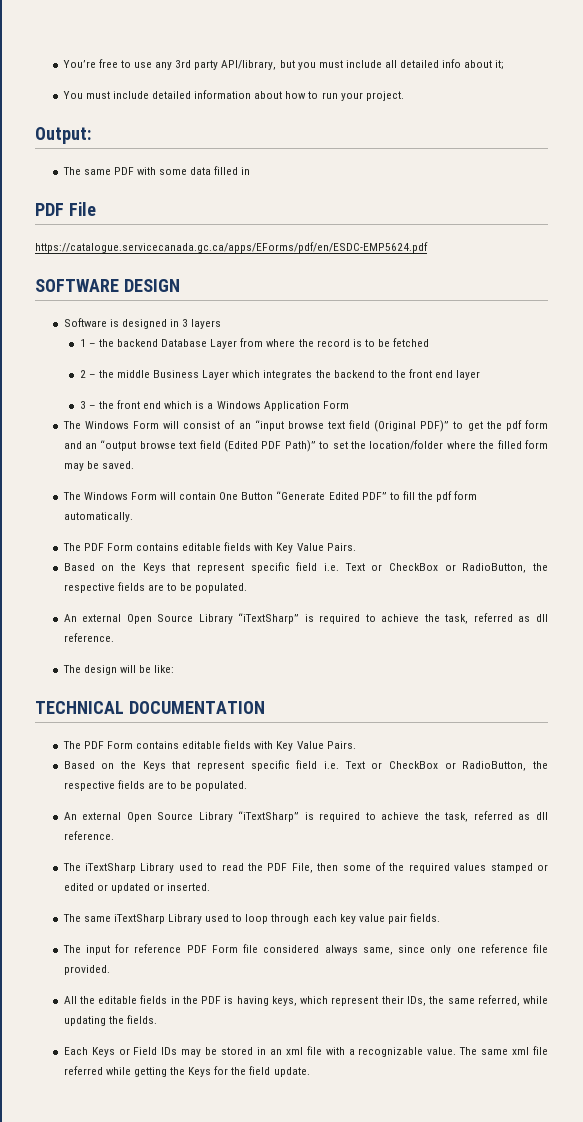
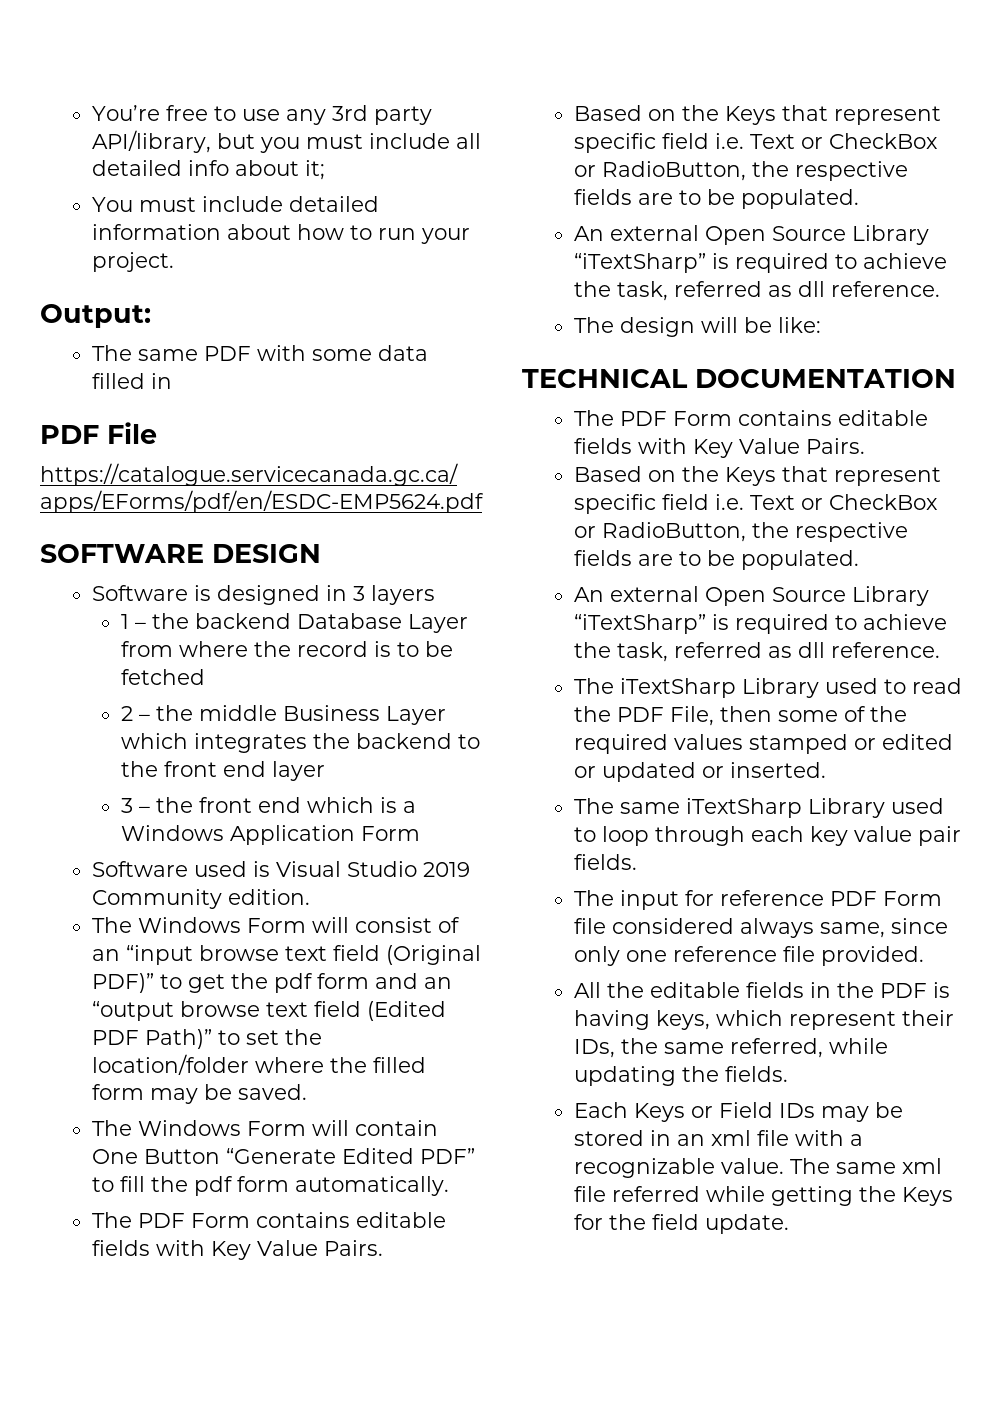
+ Software used is Visual Studio 2019 Community edition.

